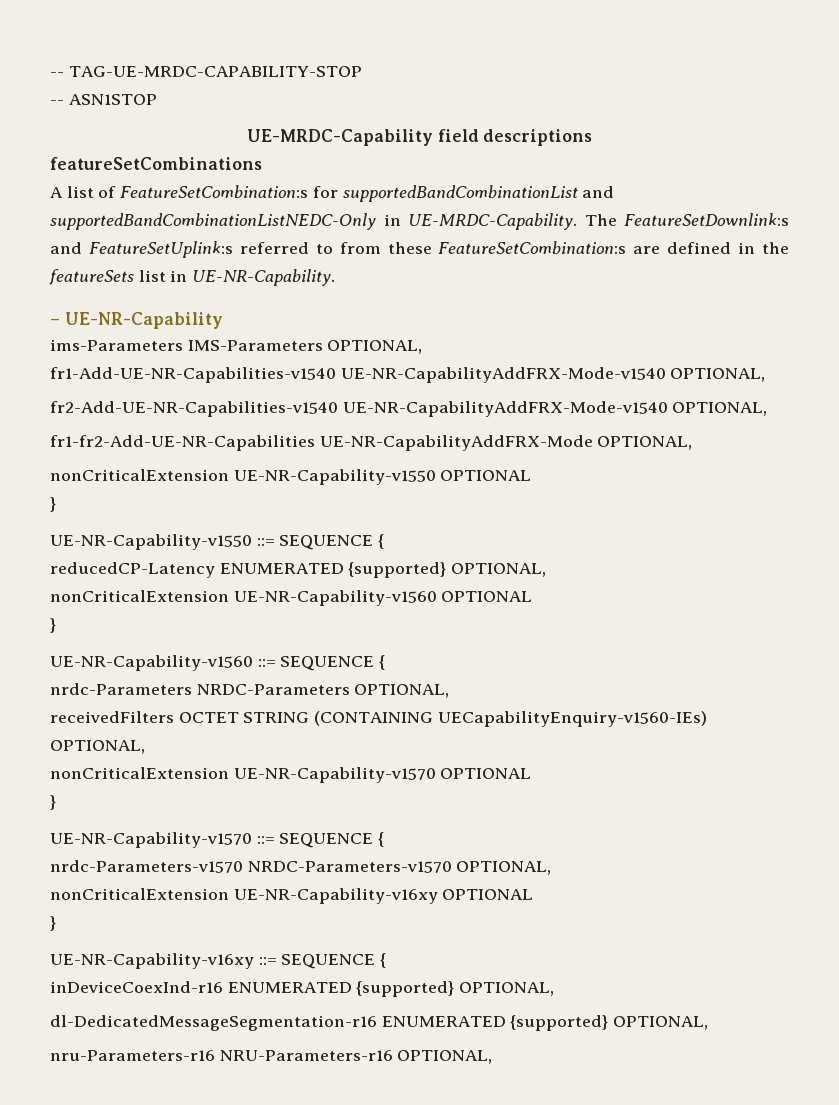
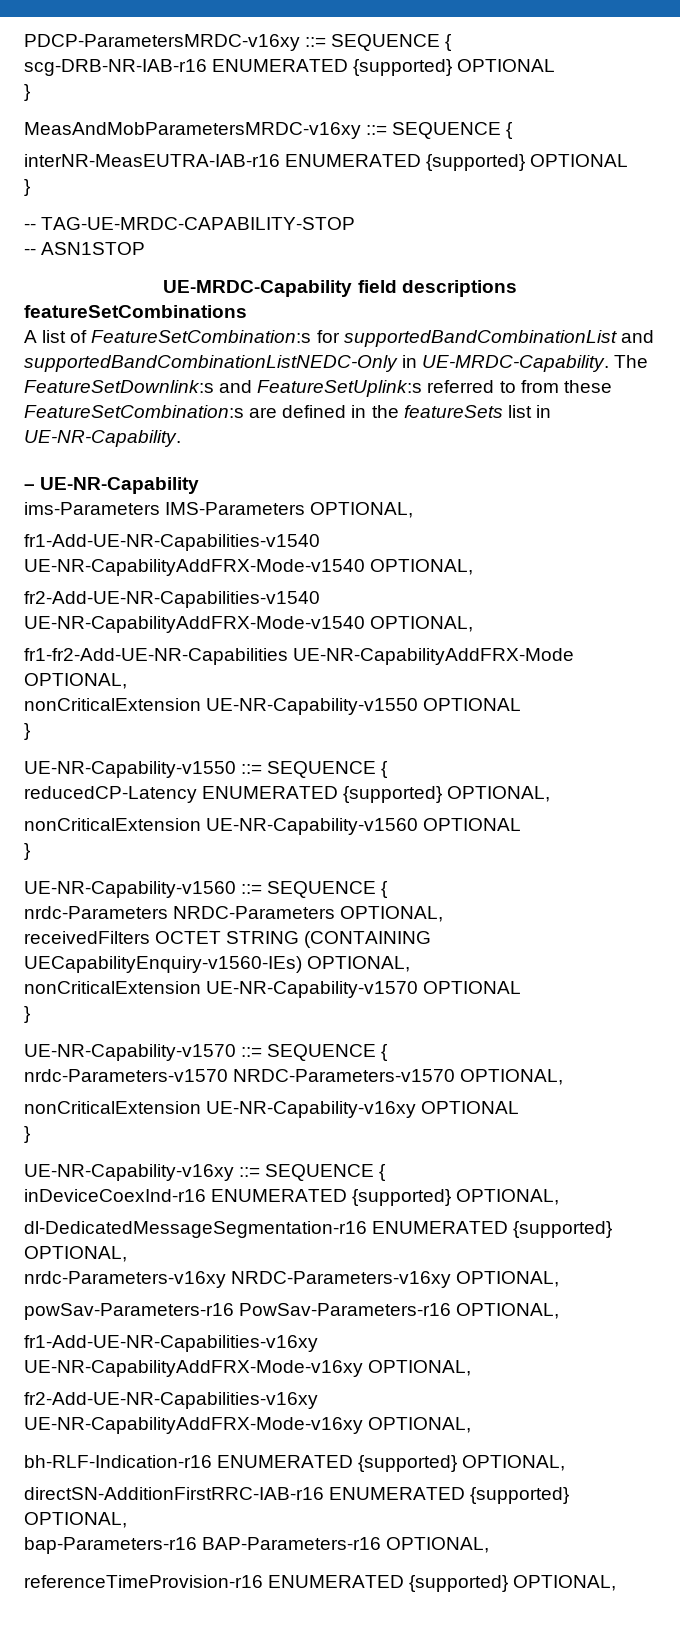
+ PDCP-ParametersMRDC-v16xy ::= SEQUENCE {
+ scg-DRB-NR-IAB-r16 ENUMERATED {supported} OPTIONAL
+ }
+ MeasAndMobParametersMRDC-v16xy ::= SEQUENCE {
+ interNR-MeasEUTRA-IAB-r16 ENUMERATED {supported} OPTIONAL
+ }
- nru-Parameters-r16 NRU-Parameters-r16 OPTIONAL,
+ nrdc-Parameters-v16xy NRDC-Parameters-v16xy OPTIONAL,
+ powSav-Parameters-r16 PowSav-Parameters-r16 OPTIONAL,
+ fr1-Add-UE-NR-Capabilities-v16xy UE-NR-CapabilityAddFRX-Mode-v16xy OPTIONAL,
+ fr2-Add-UE-NR-Capabilities-v16xy UE-NR-CapabilityAddFRX-Mode-v16xy OPTIONAL,
+ bh-RLF-Indication-r16 ENUMERATED {supported} OPTIONAL,
+ directSN-AdditionFirstRRC-IAB-r16 ENUMERATED {supported} OPTIONAL,
+ bap-Parameters-r16 BAP-Parameters-r16 OPTIONAL,
+ referenceTimeProvision-r16 ENUMERATED {supported} OPTIONAL,

